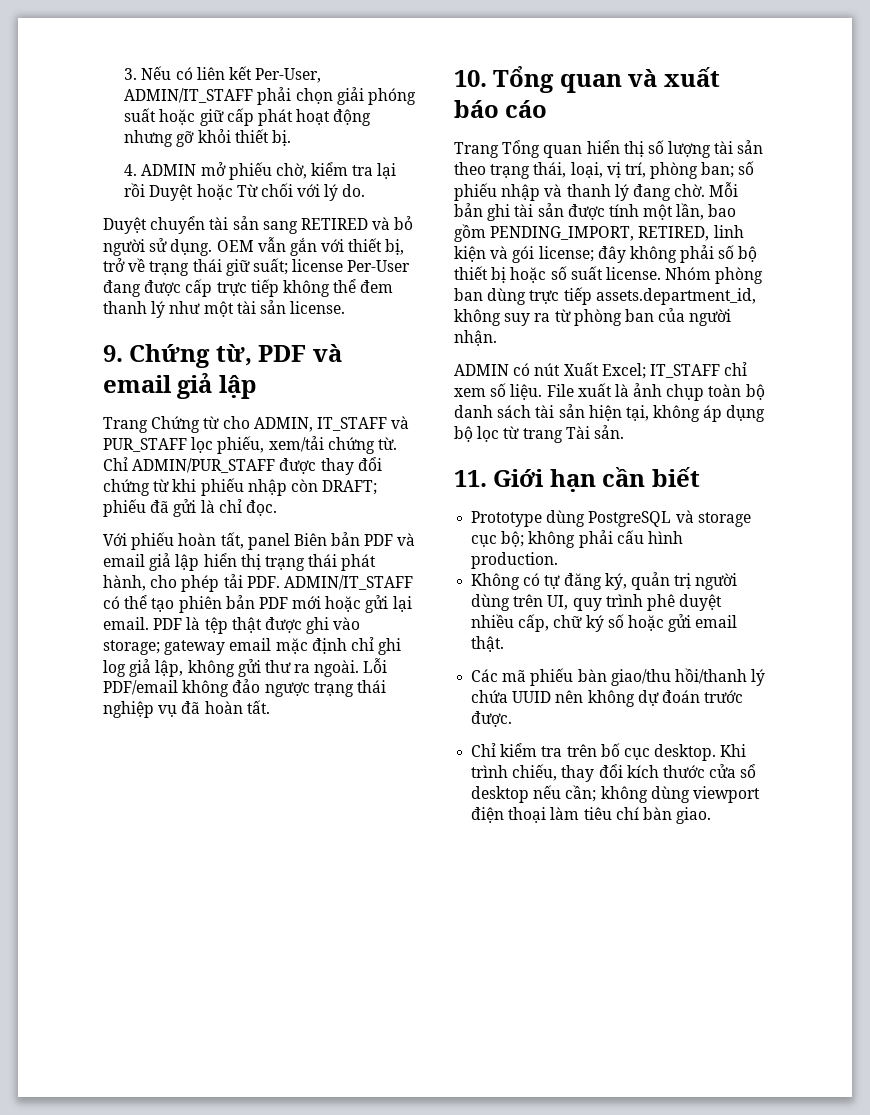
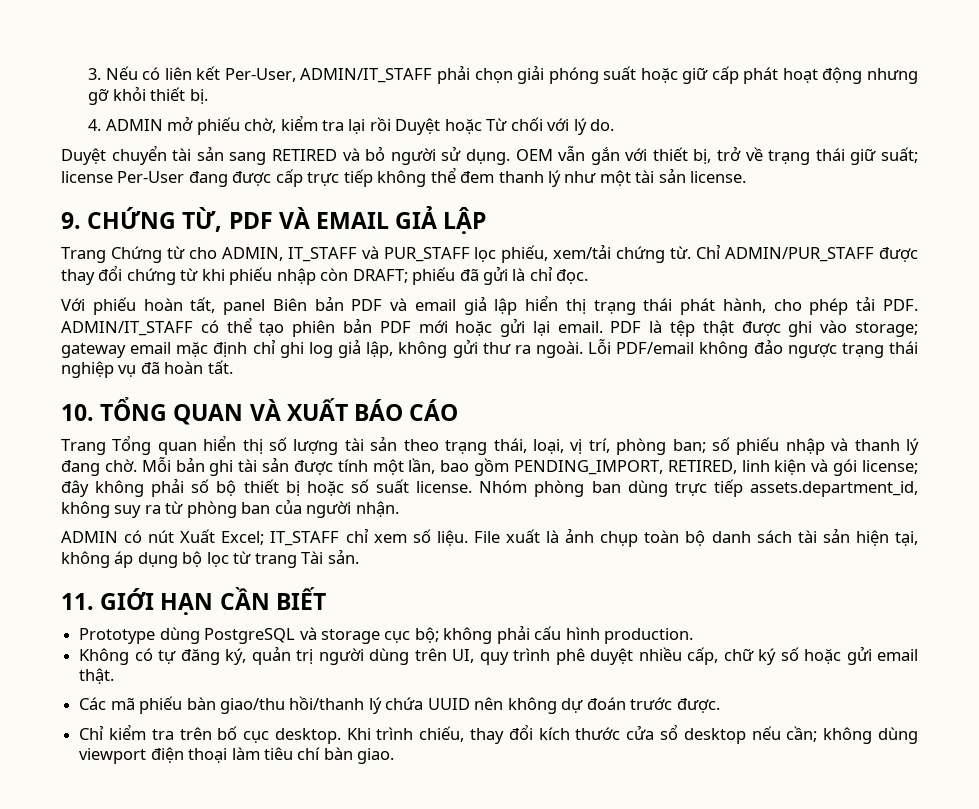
- 9. Chứng từ, PDF và email giả lập
+ 9. CHỨNG TỪ, PDF VÀ EMAIL GIẢ LẬP
- 10. Tổng quan và xuất báo cáo
+ 10. TỔNG QUAN VÀ XUẤT BÁO CÁO
- 11. Giới hạn cần biết
+ 11. GIỚI HẠN CẦN BIẾT

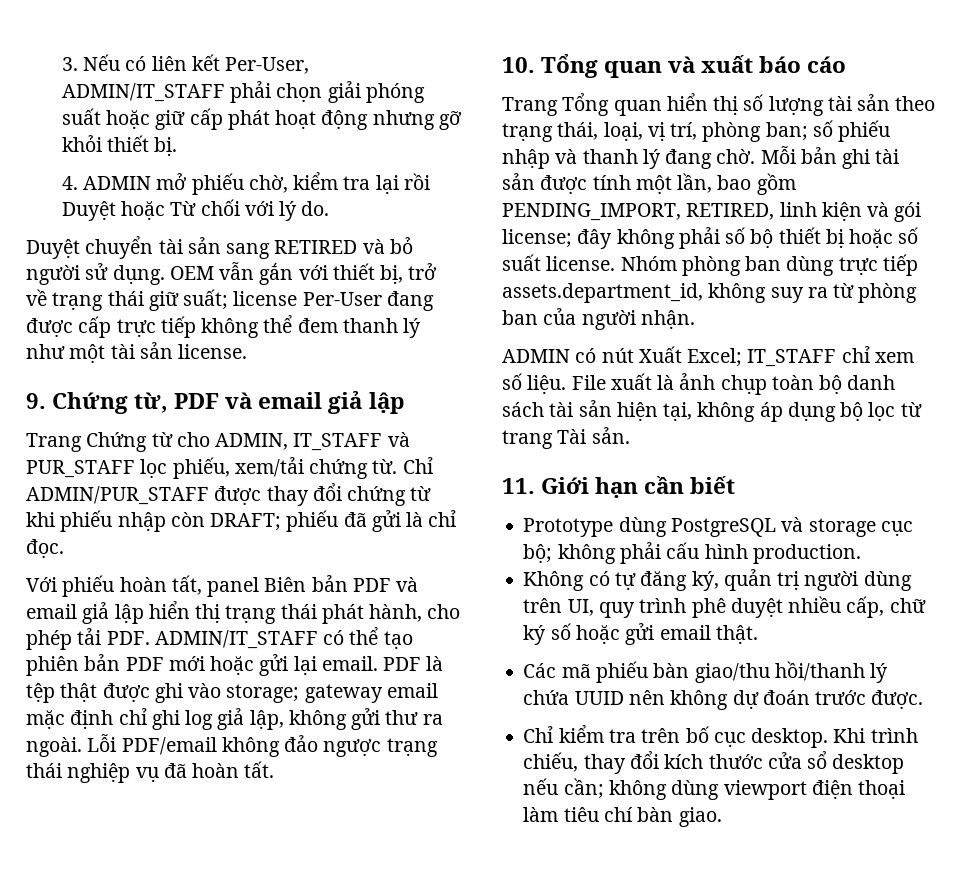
- 9. CHỨNG TỪ, PDF VÀ EMAIL GIẢ LẬP
+ 9. Chứng từ, PDF và email giả lập
- 10. TỔNG QUAN VÀ XUẤT BÁO CÁO
+ 10. Tổng quan và xuất báo cáo
- 11. GIỚI HẠN CẦN BIẾT
+ 11. Giới hạn cần biết

